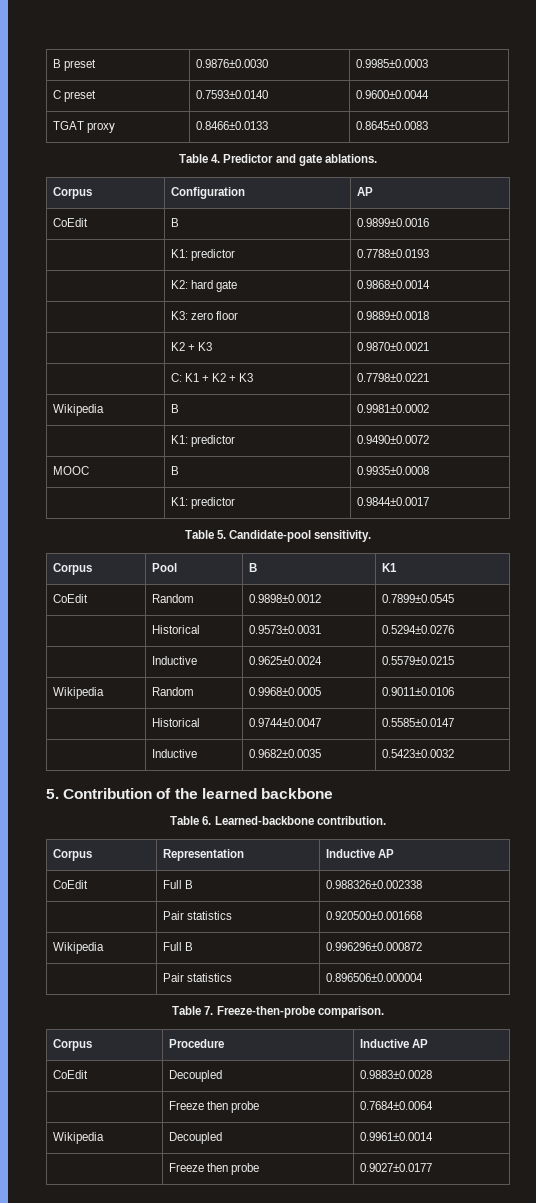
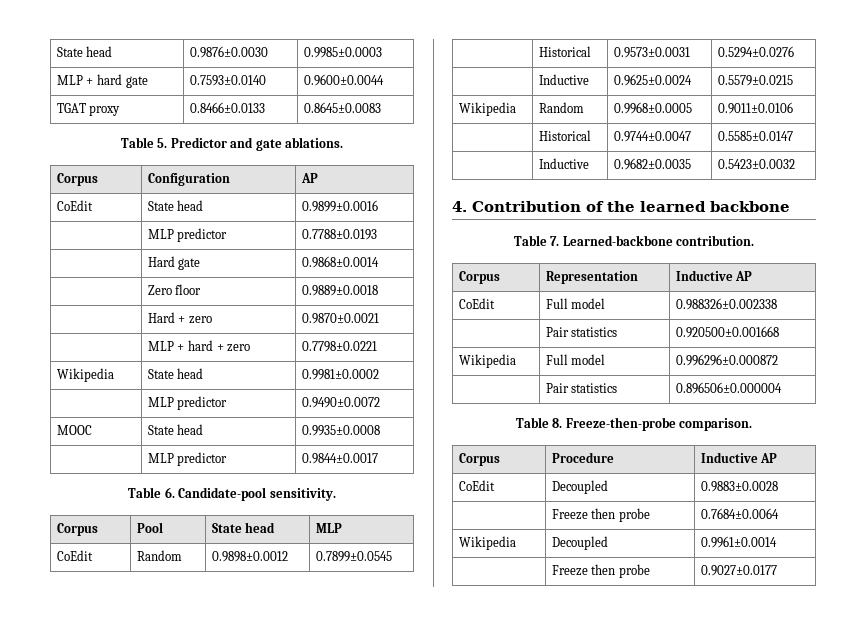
- B preset | 0.9876±0.0030 | 0.9985±0.0003
+ State head | 0.9876±0.0030 | 0.9985±0.0003
- C preset | 0.7593±0.0140 | 0.9600±0.0044
+ MLP + hard gate | 0.7593±0.0140 | 0.9600±0.0044
- Table 4. Predictor and gate ablations.
+ Table 5. Predictor and gate ablations.
- CoEdit | B | 0.9899±0.0016
+ CoEdit | State head | 0.9899±0.0016
- | K1: predictor | 0.7788±0.0193
+ | MLP predictor | 0.7788±0.0193
- | K2: hard gate | 0.9868±0.0014
+ | Hard gate | 0.9868±0.0014
- | K3: zero floor | 0.9889±0.0018
+ | Zero floor | 0.9889±0.0018
- | K2 + K3 | 0.9870±0.0021
- | C: K1 + K2 + K3 | 0.7798±0.0221
+ | Hard + zero | 0.9870±0.0021
+ | MLP + hard + zero | 0.7798±0.0221
- Wikipedia | B | 0.9981±0.0002
+ Wikipedia | State head | 0.9981±0.0002
- | K1: predictor | 0.9490±0.0072
+ | MLP predictor | 0.9490±0.0072
- MOOC | B | 0.9935±0.0008
+ MOOC | State head | 0.9935±0.0008
- | K1: predictor | 0.9844±0.0017
+ | MLP predictor | 0.9844±0.0017
- Table 5. Candidate-pool sensitivity.
+ Table 6. Candidate-pool sensitivity.
- Corpus | Pool | B | K1
+ Corpus | Pool | State head | MLP
- 5. Contribution of the learned backbone
+ 4. Contribution of the learned backbone
- Table 6. Learned-backbone contribution.
+ Table 7. Learned-backbone contribution.
- CoEdit | Full B | 0.988326±0.002338
+ CoEdit | Full model | 0.988326±0.002338
- Wikipedia | Full B | 0.996296±0.000872
+ Wikipedia | Full model | 0.996296±0.000872
- Table 7. Freeze-then-probe comparison.
+ Table 8. Freeze-then-probe comparison.

